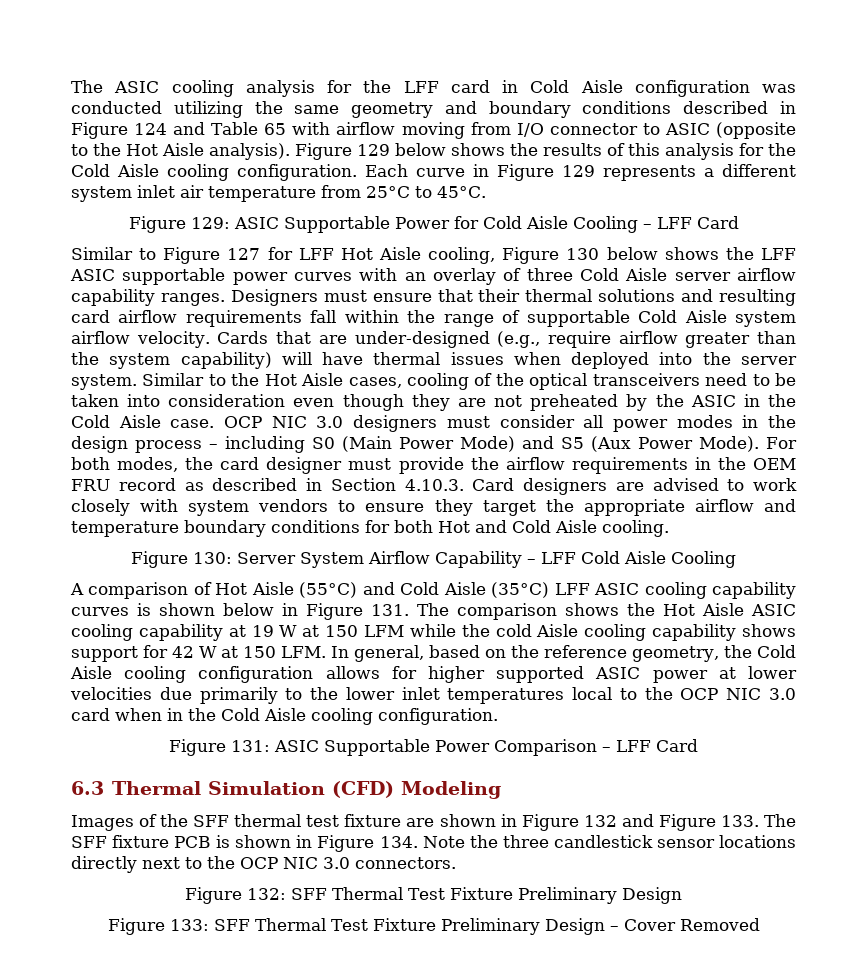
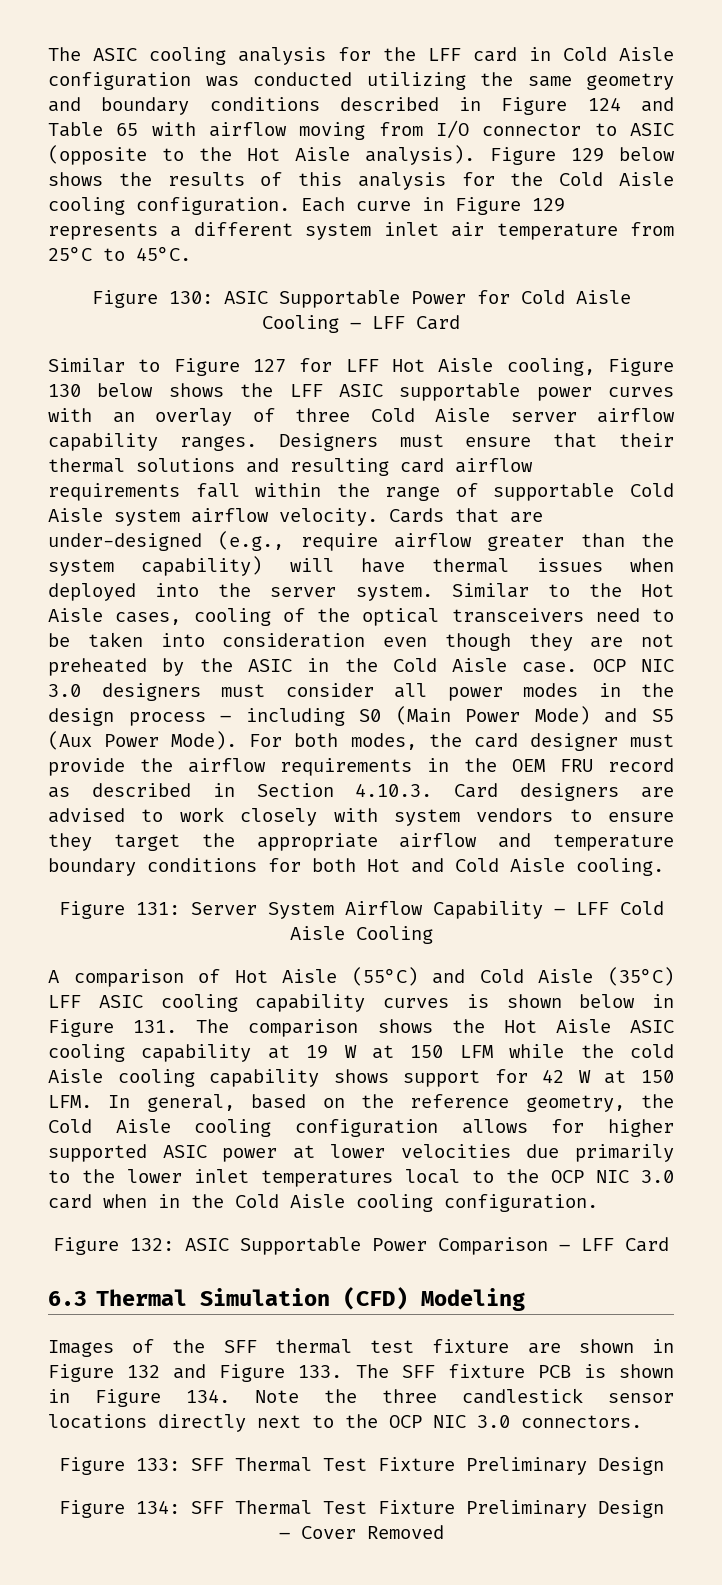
- Figure 129: ASIC Supportable Power for Cold Aisle Cooling – LFF Card
+ Figure 130: ASIC Supportable Power for Cold Aisle Cooling – LFF Card
- Figure 130: Server System Airflow Capability – LFF Cold Aisle Cooling
+ Figure 131: Server System Airflow Capability – LFF Cold Aisle Cooling
- Figure 131: ASIC Supportable Power Comparison – LFF Card
+ Figure 132: ASIC Supportable Power Comparison – LFF Card
- Figure 132: SFF Thermal Test Fixture Preliminary Design
+ Figure 133: SFF Thermal Test Fixture Preliminary Design
- Figure 133: SFF Thermal Test Fixture Preliminary Design – Cover Removed
+ Figure 134: SFF Thermal Test Fixture Preliminary Design – Cover Removed

